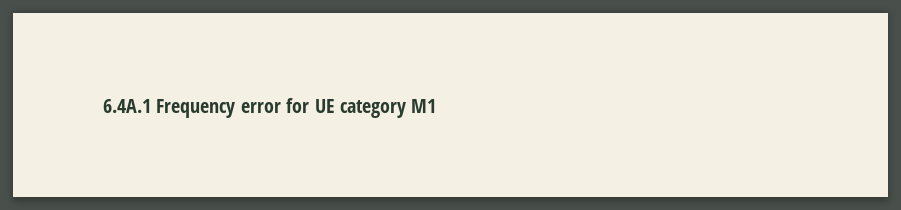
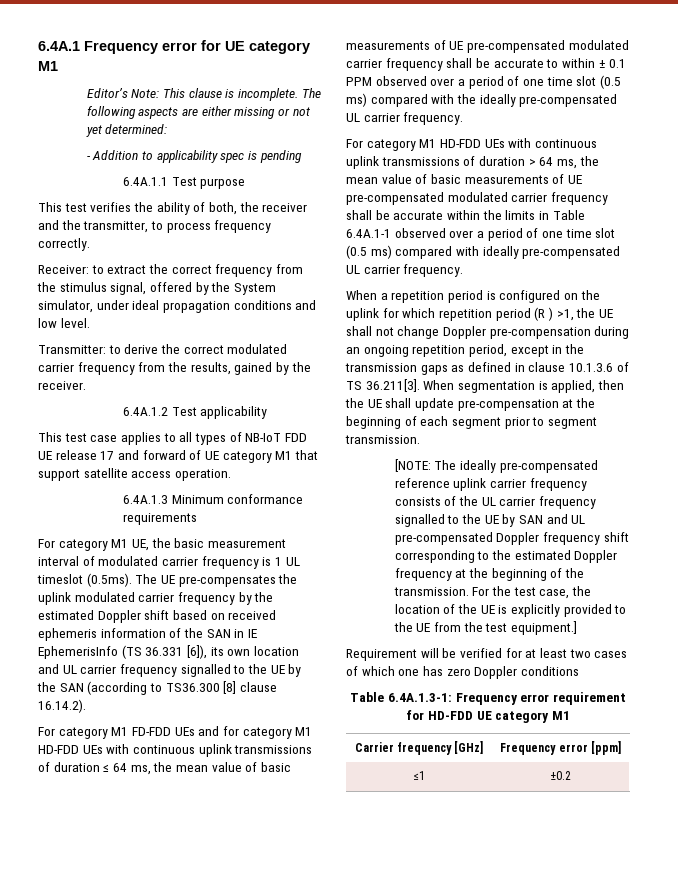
+ Editor’s Note: This clause is incomplete. The following aspects are either missing or not yet determined:
+ - Addition to applicability spec is pending
+ 6.4A.1.1 Test purpose
+ This test verifies the ability of both, the receiver and the transmitter, to process frequency correctly.
+ Receiver: to extract the correct frequency from the stimulus signal, offered by the System simulator, under ideal propagation conditions and low level.
+ Transmitter: to derive the correct modulated carrier frequency from the results, gained by the receiver.
+ 6.4A.1.2 Test applicability
+ This test case applies to all types of NB-IoT FDD UE release 17 and forward of UE category M1 that support satellite access operation.
+ 6.4A.1.3 Minimum conformance requirements
+ For category M1 UE, the basic measurement interval of modulated carrier frequency is 1 UL timeslot (0.5ms). The UE pre-compensates the uplink modulated carrier frequency by the estimated Doppler shift based on received ephemeris information of the SAN in IE EphemerisInfo (TS 36.331 [6]), its own location and UL carrier frequency signalled to the UE by the SAN (according to TS36.300 [8] clause 16.14.2).
+ For category M1 FD-FDD UEs and for category M1 HD-FDD UEs with continuous uplink transmissions of duration ≤ 64 ms, the mean value of basic measurements of UE pre-compensated modulated carrier frequency shall be accurate to within ± 0.1 PPM observed over a period of one time slot (0.5 ms) compared with the ideally pre-compensated UL carrier frequency.
+ For category M1 HD-FDD UEs with continuous uplink transmissions of duration > 64 ms, the mean value of basic measurements of UE pre-compensated modulated carrier frequency shall be accurate within the limits in Table 6.4A.1-1 observed over a period of one time slot (0.5 ms) compared with ideally pre-compensated UL carrier frequency.
+ When a repetition period is configured on the uplink for which repetition period (R ) >1, the UE shall not change Doppler pre-compensation during an ongoing repetition period, except in the transmission gaps as defined in clause 10.1.3.6 of TS 36.211[3]. When segmentation is applied, then the UE shall update pre-compensation at the beginning of each segment prior to segment transmission.
+ [NOTE: The ideally pre-compensated reference uplink carrier frequency consists of the UL carrier frequency signalled to the UE by SAN and UL pre-compensated Doppler frequency shift corresponding to the estimated Doppler frequency at the beginning of the transmission. For the test case, the location of the UE is explicitly provided to the UE from the test equipment.]
+ Requirement will be verified for at least two cases of which one has zero Doppler conditions
+ Table 6.4A.1.3-1: Frequency error requirement for HD-FDD UE category M1
+ Carrier frequency [GHz] | Frequency error [ppm]
+ ≤1 | ±0.2

